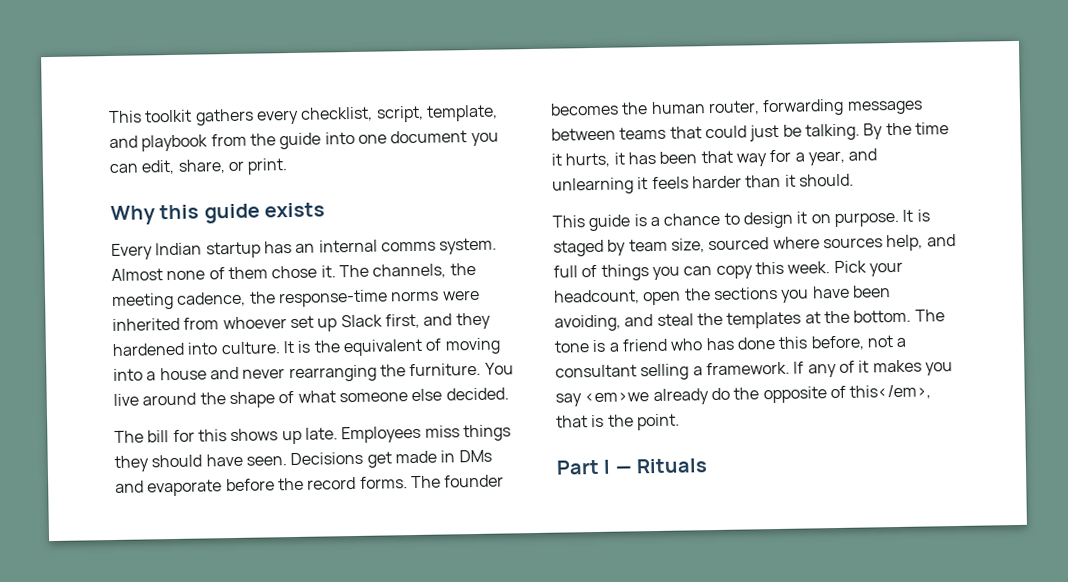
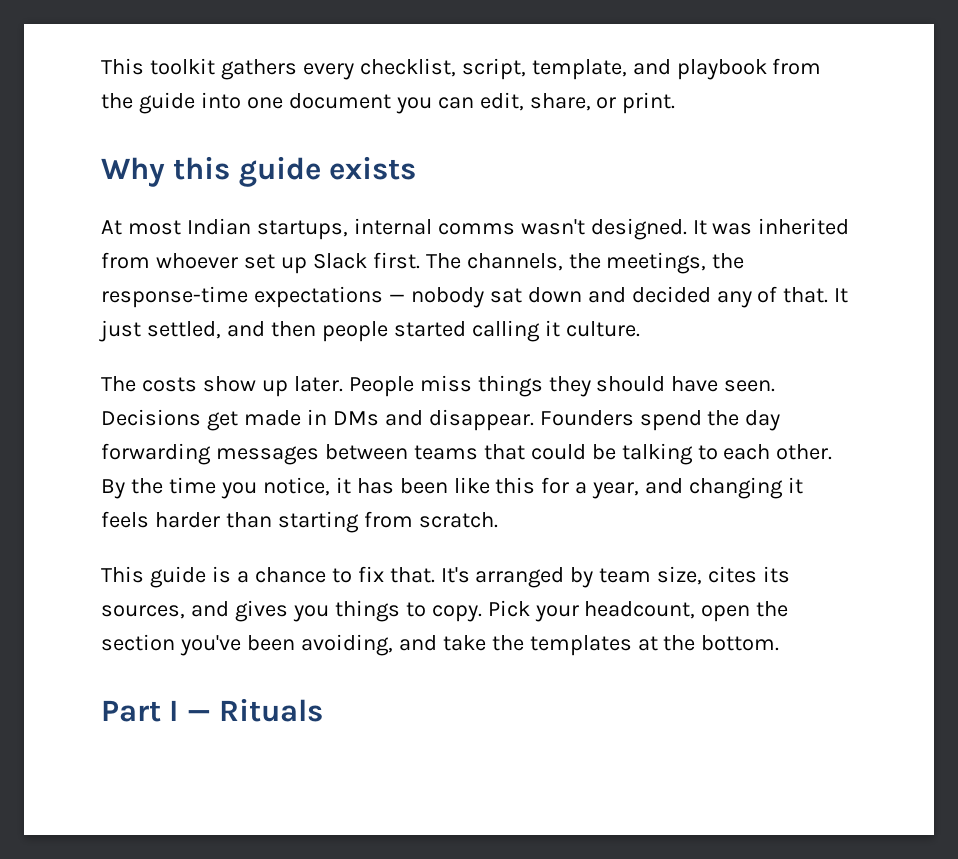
- Every Indian startup has an internal comms system. Almost none of them chose it. The channels, the meeting cadence, the response-time norms were inherited from whoever set up Slack first, and they hardened into culture. It is the equivalent of moving into a house and never rearranging the furniture. You live around the shape of what someone else decided.
- The bill for this shows up late. Employees miss things they should have seen.
+ At most Indian startups, internal comms wasn't designed. It was inherited from whoever set up Slack first. The channels, the meetings, the response-time expectations — nobody sat down and decided any of that. It just settled, and then people started calling it culture.
+ The costs show up later. People miss things they should have seen.
- Decisions get made in DMs and evaporate before the record forms. The founder becomes the human router, forwarding messages between teams that could just be talking.
+ Decisions get made in DMs and disappear. Founders spend the day forwarding messages between teams that could be talking to each other.
- By the time it hurts, it has been that way for a year, and unlearning it feels harder than it should.
+ By the time you notice, it has been like this for a year, and changing it feels harder than starting from scratch.
- This guide is a chance to design it on purpose. It is staged by team size, sourced where sources help, and full of things you can copy this week.
+ This guide is a chance to fix that. It's arranged by team size, cites its sources, and gives you things to copy.
- Pick your headcount, open the sections you have been avoiding, and steal the templates at the bottom. The tone is a friend who has done this before, not a consultant selling a framework. If any of it makes you say <em>we already do the opposite of this</em>, that is the point.
+ Pick your headcount, open the section you've been avoiding, and take the templates at the bottom.

